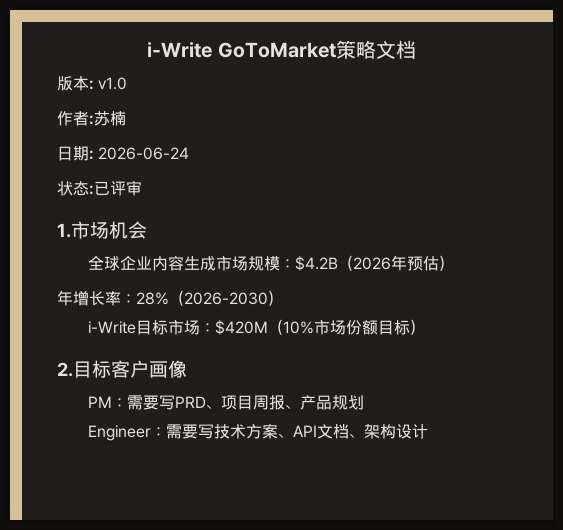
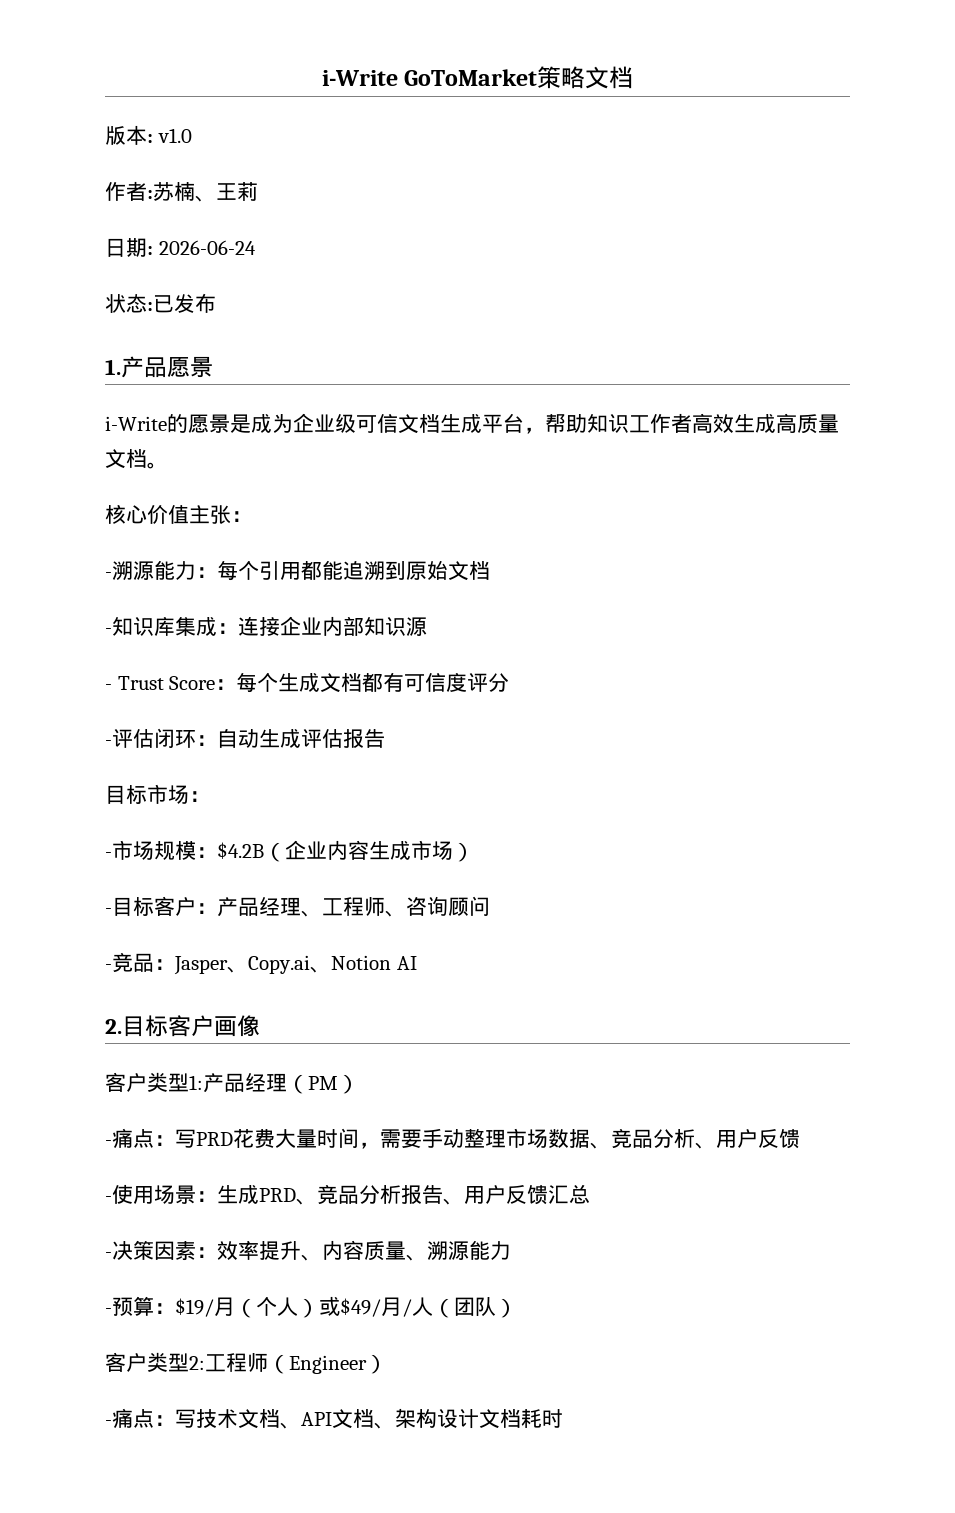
- 作者:苏楠
+ 作者:苏楠、王莉
- 状态:已评审
+ 状态:已发布
- 1.市场机会
- 全球企业内容生成市场规模：$4.2B（2026年预估）
- 年增长率：28%（2026-2030）
- i-Write目标市场：$420M（10%市场份额目标）
+ 1.产品愿景
+ i-Write的愿景是成为企业级可信文档生成平台，帮助知识工作者高效生成高质量文档。
+ 核心价值主张：
+ -溯源能力：每个引用都能追溯到原始文档
+ -知识库集成：连接企业内部知识源
+ - Trust Score：每个生成文档都有可信度评分
+ -评估闭环：自动生成评估报告
+ 目标市场：
+ -市场规模：$4.2B（企业内容生成市场）
+ -目标客户：产品经理、工程师、咨询顾问
+ -竞品：Jasper、Copy.ai、Notion AI
  2.目标客户画像
- PM：需要写PRD、项目周报、产品规划
- Engineer：需要写技术方案、API文档、架构设计
+ 客户类型1:产品经理（PM）
+ -痛点：写PRD花费大量时间，需要手动整理市场数据、竞品分析、用户反馈
+ -使用场景：生成PRD、竞品分析报告、用户反馈汇总
+ -决策因素：效率提升、内容质量、溯源能力
+ -预算：$19/月（个人）或$49/月/人（团队）
+ 客户类型2:工程师（Engineer）
+ -痛点：写技术文档、API文档、架构设计文档耗时

